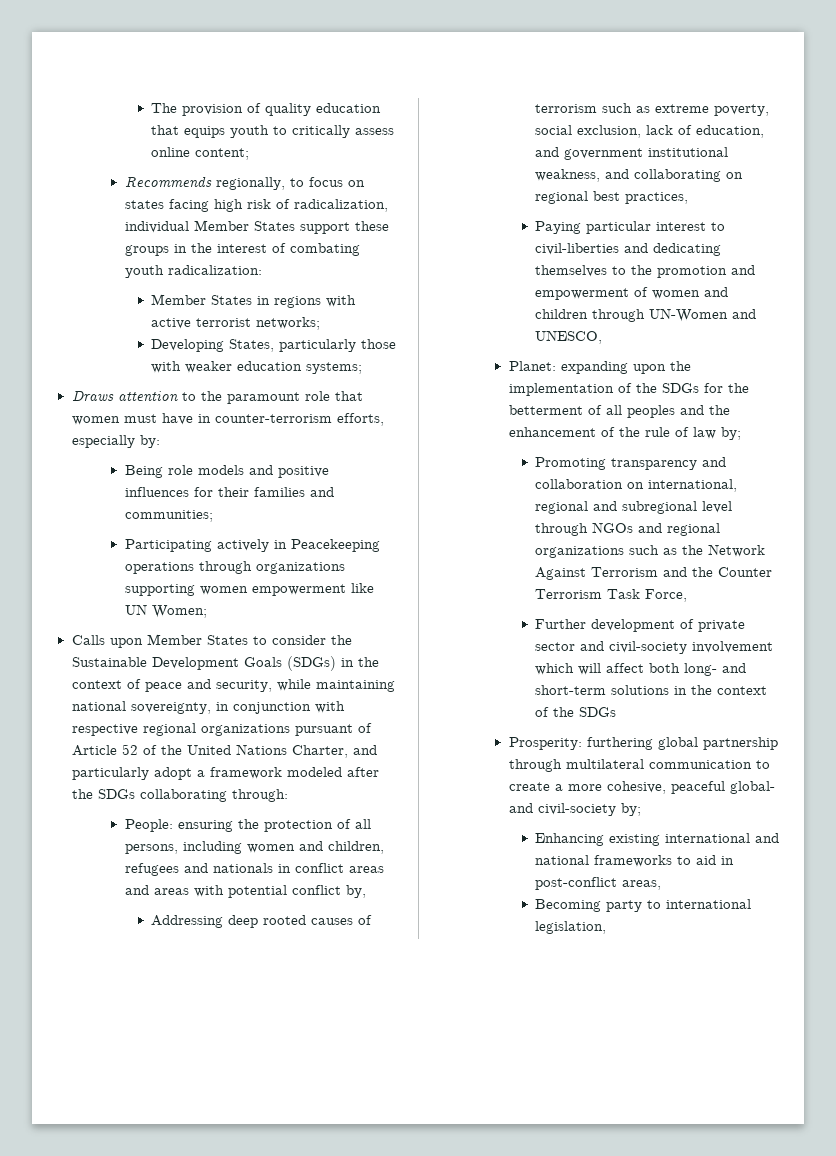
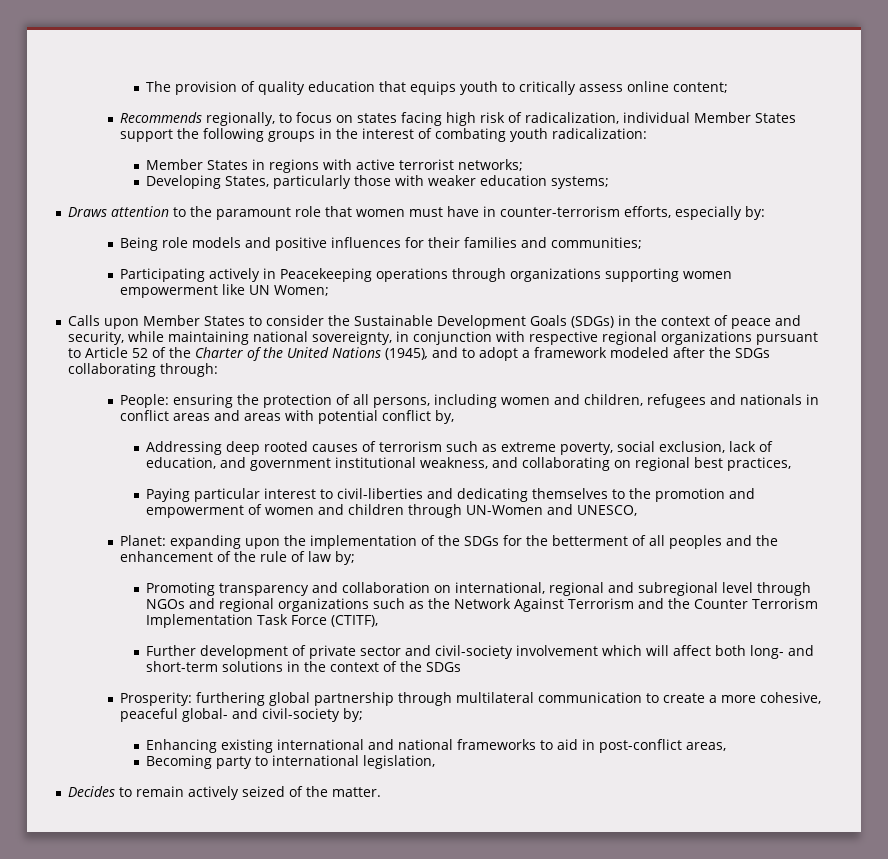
- Recommends regionally, to focus on states facing high risk of radicalization, individual Member States support these groups in the interest of combating youth radicalization:
+ Recommends regionally, to focus on states facing high risk of radicalization, individual Member States support the following groups in the interest of combating youth radicalization:
- Calls upon Member States to consider the Sustainable Development Goals (SDGs) in the context of peace and security, while maintaining national sovereignty, in conjunction with respective regional organizations pursuant of Article 52 of the United Nations Charter, and particularly adopt a framework modeled after the SDGs collaborating through:
+ Calls upon Member States to consider the Sustainable Development Goals (SDGs) in the context of peace and security, while maintaining national sovereignty, in conjunction with respective regional organizations pursuant to Article 52 of the Charter of the United Nations (1945), and to adopt a framework modeled after the SDGs collaborating through:
- Promoting transparency and collaboration on international, regional and subregional level through NGOs and regional organizations such as the Network Against Terrorism and the Counter Terrorism Task Force,
+ Promoting transparency and collaboration on international, regional and subregional level through NGOs and regional organizations such as the Network Against Terrorism and the Counter Terrorism Implementation Task Force (CTITF),
+ Decides to remain actively seized of the matter.

